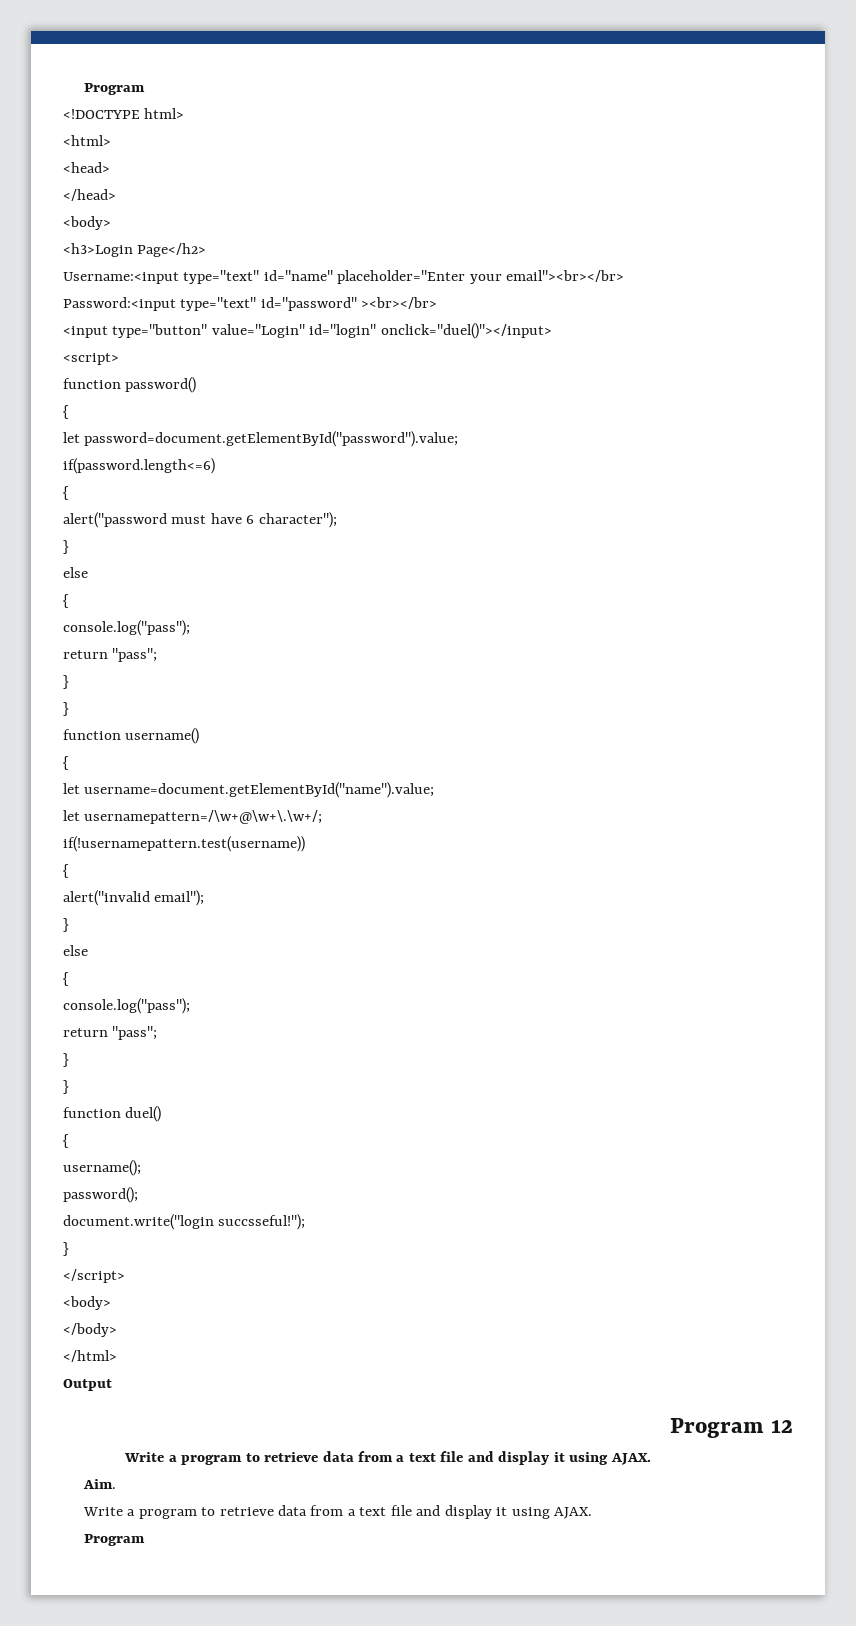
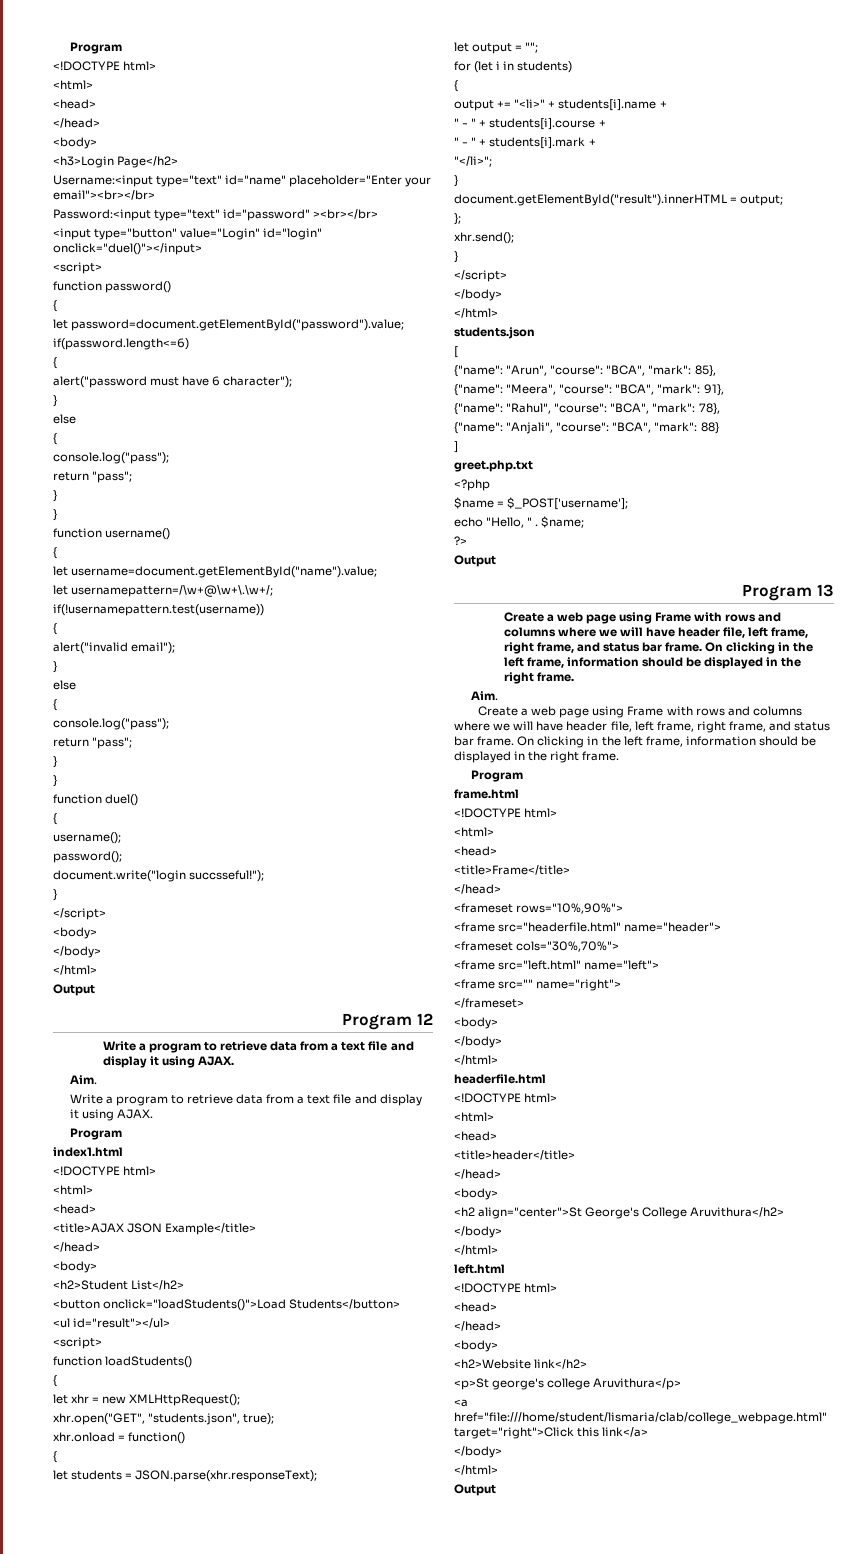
+ index1.html
+ <!DOCTYPE html>
+ <html>
+ <head>
+ <title>AJAX JSON Example</title>
+ </head>
+ <body>
+ <h2>Student List</h2>
+ <button onclick="loadStudents()">Load Students</button>
+ <ul id="result"></ul>
+ <script>
+ function loadStudents()
+ {
+ let xhr = new XMLHttpRequest();
+ xhr.open("GET", "students.json", true);
+ xhr.onload = function()
+ {
+ let students = JSON.parse(xhr.responseText);
+ let output = "";
+ for (let i in students)
+ {
+ output += "<li>" + students[i].name +
+ " - " + students[i].course +
+ " - " + students[i].mark +
+ "</li>";
+ }
+ document.getElementById("result").innerHTML = output;
+ };
+ xhr.send();
+ }
+ </script>
+ </body>
+ </html>
+ students.json
+ [
+ {"name": "Arun", "course": "BCA", "mark": 85},
+ {"name": "Meera", "course": "BCA", "mark": 91},
+ {"name": "Rahul", "course": "BCA", "mark": 78},
+ {"name": "Anjali", "course": "BCA", "mark": 88}
+ ]
+ greet.php.txt
+ <?php
+ $name = $_POST['username'];
+ echo "Hello, " . $name;
+ ?>
+ Output
+ Program 13
+ Create a web page using Frame with rows and columns where we will have header file, left frame, right frame, and status bar frame. On clicking in the left frame, information should be displayed in the right frame.
+ Aim.
+ Create a web page using Frame with rows and columns where we will have header file, left frame, right frame, and status bar frame. On clicking in the left frame, information should be displayed in the right frame.
+ Program
+ frame.html
+ <!DOCTYPE html>
+ <html>
+ <head>
+ <title>Frame</title>
+ </head>
+ <frameset rows="10%,90%">
+ <frame src="headerfile.html" name="header">
+ <frameset cols="30%,70%">
+ <frame src="left.html" name="left">
+ <frame src="" name="right">
+ </frameset>
+ <body>
+ </body>
+ </html>
+ headerfile.html
+ <!DOCTYPE html>
+ <html>
+ <head>
+ <title>header</title>
+ </head>
+ <body>
+ <h2 align="center">St George's College Aruvithura</h2>
+ </body>
+ </html>
+ left.html
+ <!DOCTYPE html>
+ <head>
+ </head>
+ <body>
+ <h2>Website link</h2>
+ <p>St george's college Aruvithura</p>
+ <a href="file:///home/student/lismaria/clab/college_webpage.html" target="right">Click this link</a>
+ </body>
+ </html>
+ Output

